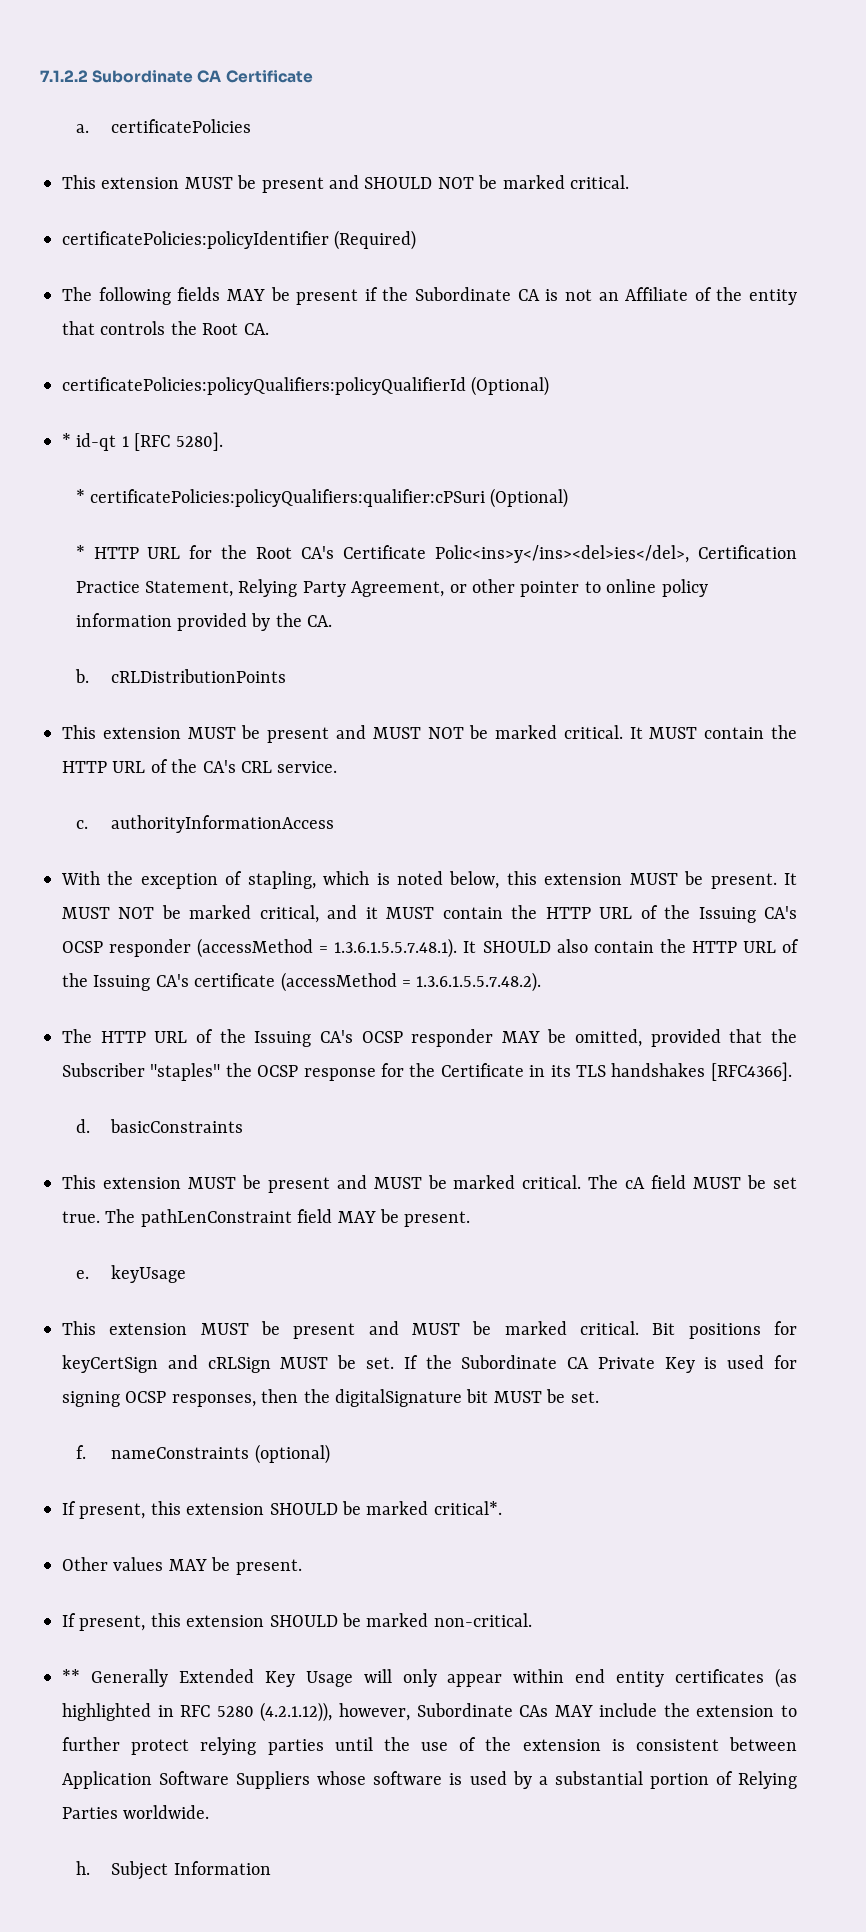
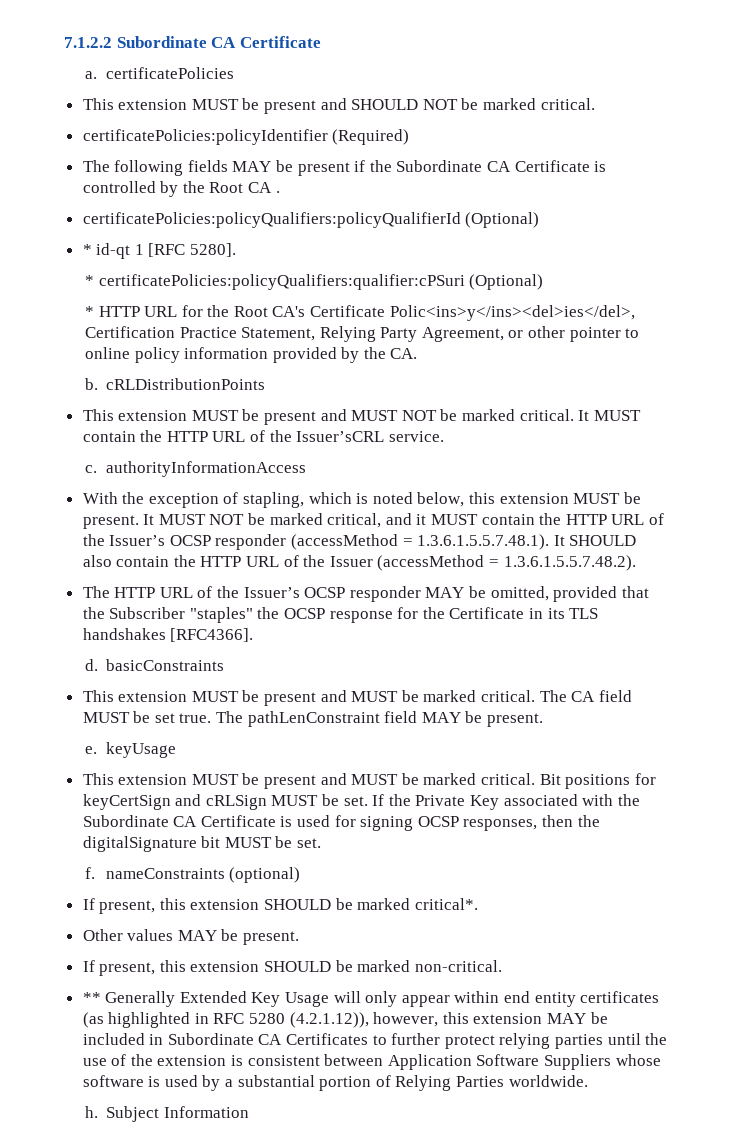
- The following fields MAY be present if the Subordinate CA is not an Affiliate of the entity that controls the Root CA.
+ The following fields MAY be present if the Subordinate CA Certificate is controlled by the Root CA .
- It MUST contain the HTTP URL of the CA's CRL service.
+ It MUST contain the HTTP URL of the Issuer’sCRL service.
- It MUST NOT be marked critical, and it MUST contain the HTTP URL of the Issuing CA's OCSP responder (accessMethod = 1.3.6.1.5.5.7.48.1). It SHOULD also contain the HTTP URL of the Issuing CA's certificate (accessMethod = 1.3.6.1.5.5.7.48.2).
+ It MUST NOT be marked critical, and it MUST contain the HTTP URL of the Issuer’s OCSP responder (accessMethod = 1.3.6.1.5.5.7.48.1). It SHOULD also contain the HTTP URL of the Issuer (accessMethod = 1.3.6.1.5.5.7.48.2).
- The HTTP URL of the Issuing CA's OCSP responder MAY be omitted, provided that the Subscriber "staples" the OCSP response for the Certificate in its TLS handshakes [RFC4366].
+ The HTTP URL of the Issuer’s OCSP responder MAY be omitted, provided that the Subscriber "staples" the OCSP response for the Certificate in its TLS handshakes [RFC4366].
- The cA field MUST be set true.
+ The CA field MUST be set true.
- If the Subordinate CA Private Key is used for signing OCSP responses, then the digitalSignature bit MUST be set.
+ If the Private Key associated with the Subordinate CA Certificate is used for signing OCSP responses, then the digitalSignature bit MUST be set.
- ** Generally Extended Key Usage will only appear within end entity certificates (as highlighted in RFC 5280 (4.2.1.12)), however, Subordinate CAs MAY include the extension to further protect relying parties until the use of the extension is consistent between Application Software Suppliers whose software is used by a substantial portion of Relying Parties worldwide.
+ ** Generally Extended Key Usage will only appear within end entity certificates (as highlighted in RFC 5280 (4.2.1.12)), however, this extension MAY be included in Subordinate CA Certificates to further protect relying parties until the use of the extension is consistent between Application Software Suppliers whose software is used by a substantial portion of Relying Parties worldwide.

